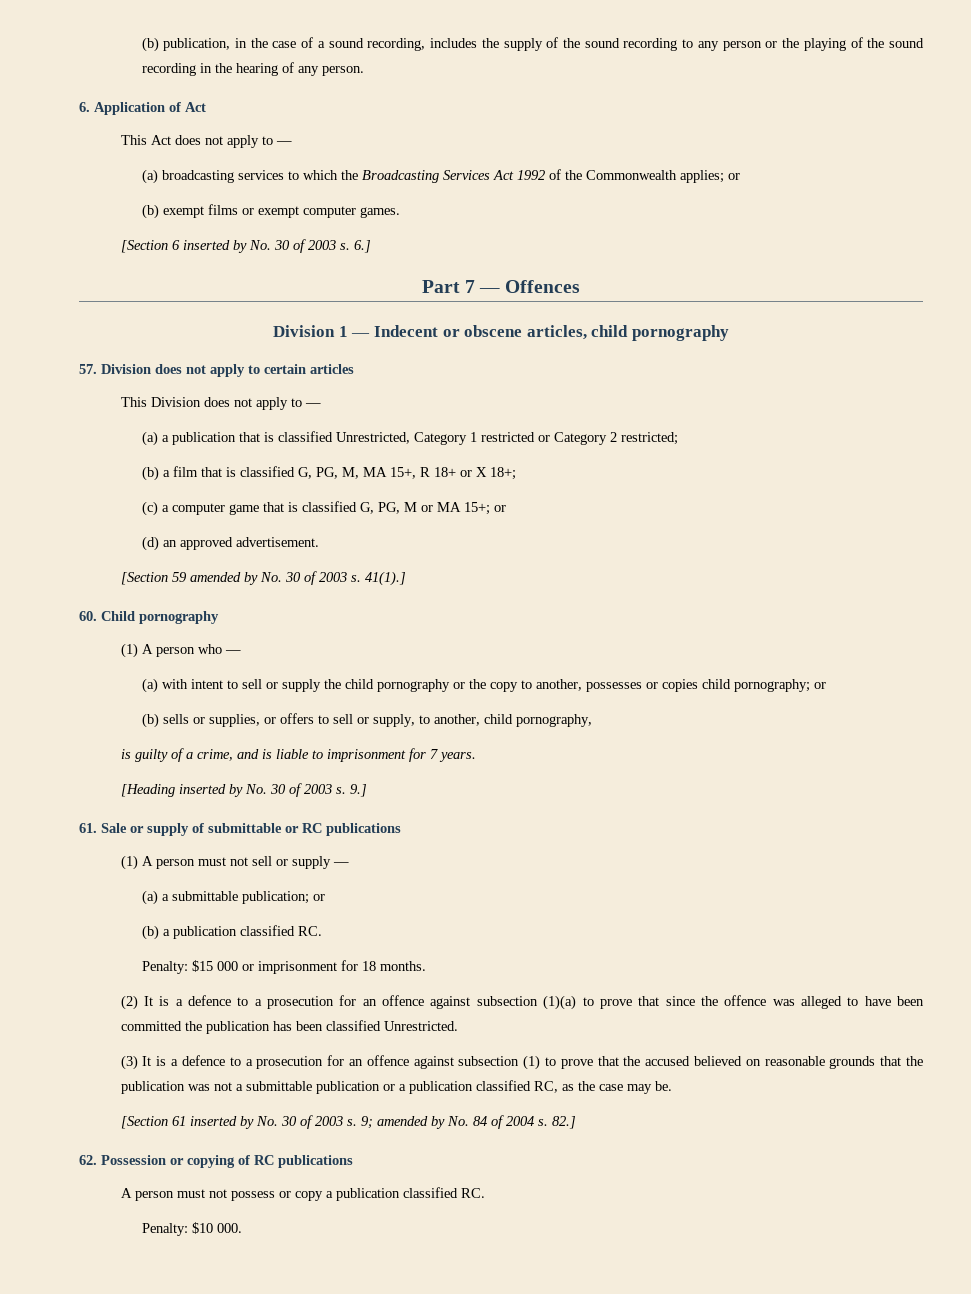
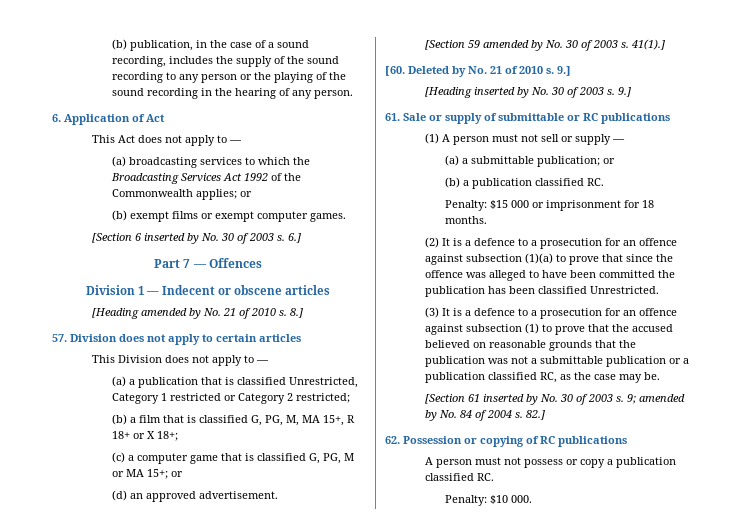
- Division 1 — Indecent or obscene articles, child pornography
+ Division 1 — Indecent or obscene articles
+ [Heading amended by No. 21 of 2010 s. 8.]
- 60. Child pornography
- (1) A person who —
- (a) with intent to sell or supply the child pornography or the copy to another, possesses or copies child pornography; or
- (b) sells or supplies, or offers to sell or supply, to another, child pornography,
- is guilty of a crime, and is liable to imprisonment for 7 years.
+ [60. Deleted by No. 21 of 2010 s. 9.]

